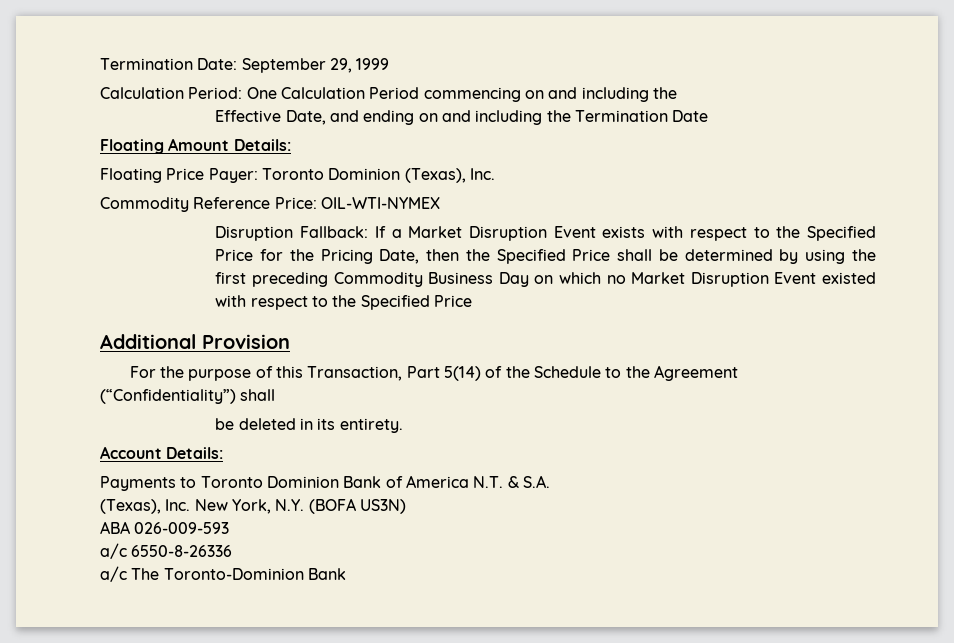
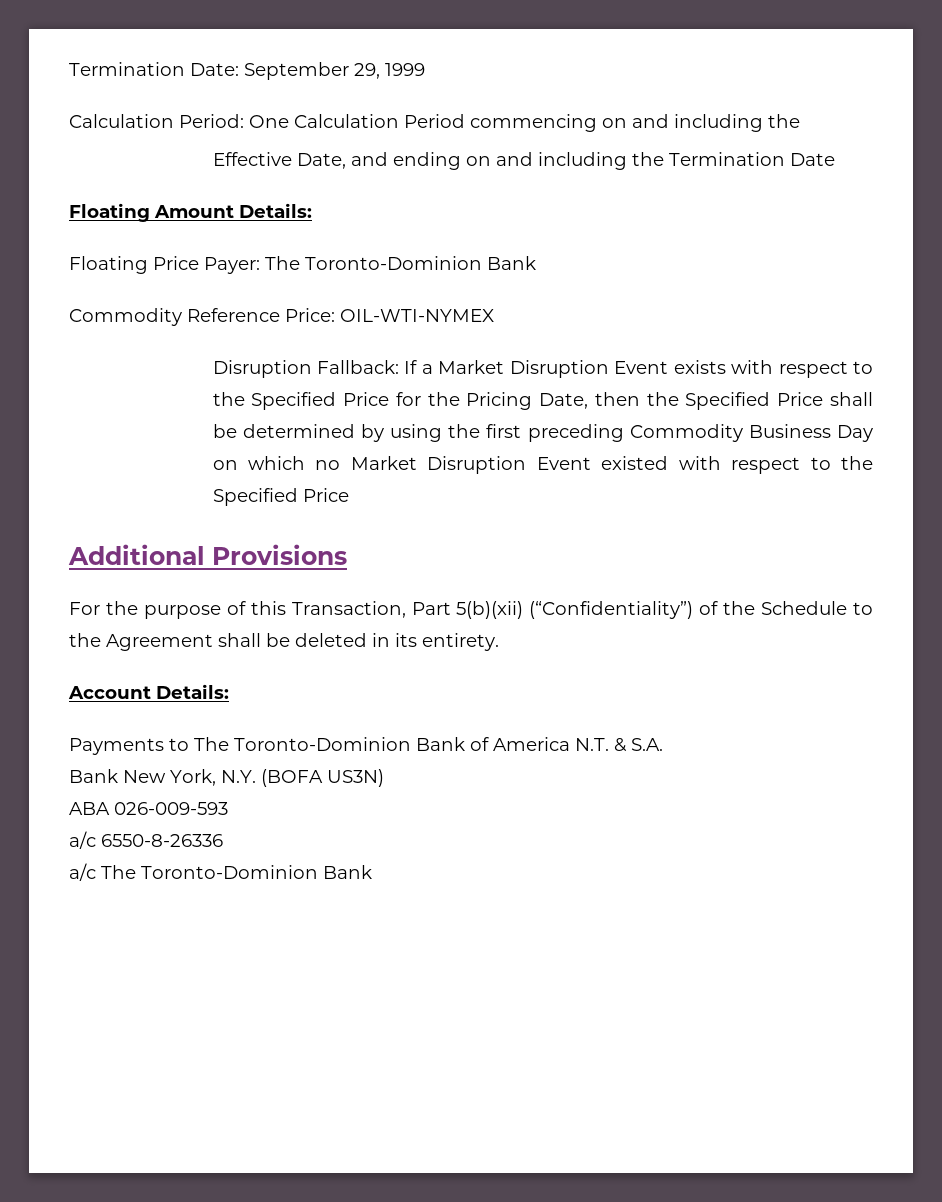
- Floating Price Payer: Toronto Dominion (Texas), Inc.
+ Floating Price Payer: The Toronto-Dominion Bank
- Additional Provision
+ Additional Provisions
- For the purpose of this Transaction, Part 5(14) of the Schedule to the Agreement (“Confidentiality”) shall
- be deleted in its entirety.
+ For the purpose of this Transaction, Part 5(b)(xii) (“Confidentiality”) of the Schedule to the Agreement shall be deleted in its entirety.
- Payments to Toronto Dominion Bank of America N.T. & S.A.
+ Payments to The Toronto-Dominion Bank of America N.T. & S.A.
- (Texas), Inc. New York, N.Y. (BOFA US3N)
+ Bank New York, N.Y. (BOFA US3N)

